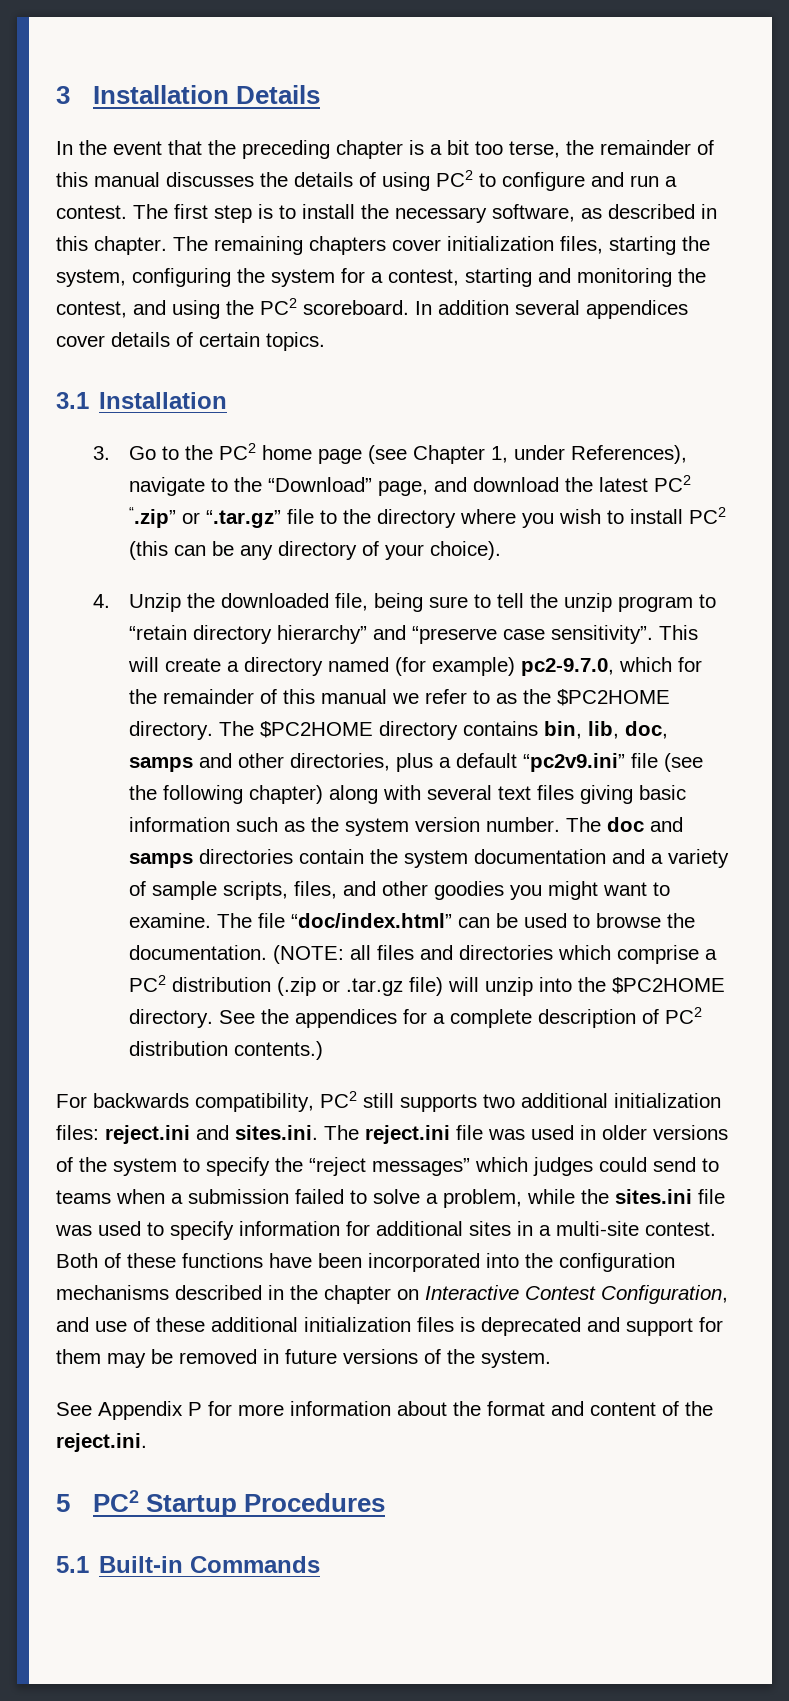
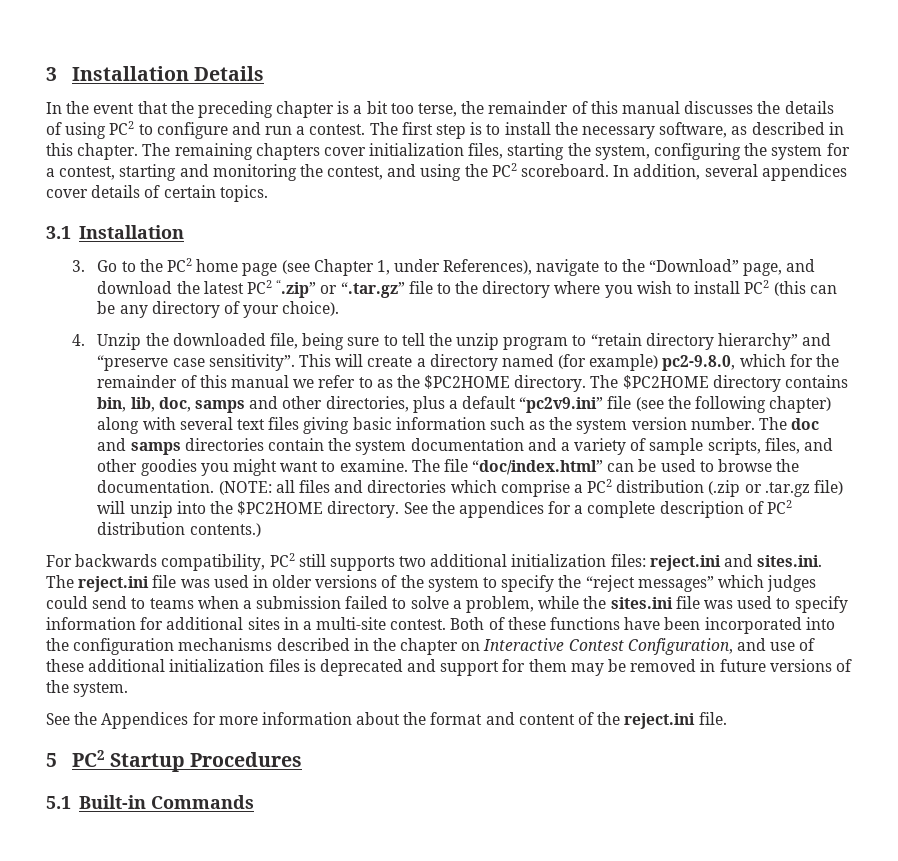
- In addition several appendices cover details of certain topics.
+ In addition, several appendices cover details of certain topics.
- This will create a directory named (for example) pc2-9.7.0, which for the remainder of this manual we refer to as the $PC2HOME directory.
+ This will create a directory named (for example) pc2-9.8.0, which for the remainder of this manual we refer to as the $PC2HOME directory.
- See Appendix P for more information about the format and content of the reject.ini.
+ See the Appendices for more information about the format and content of the reject.ini file.

